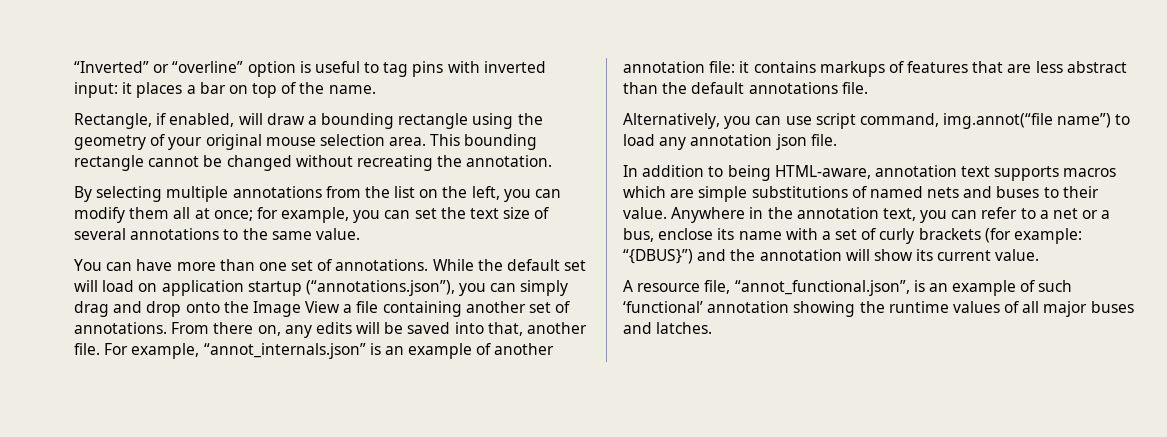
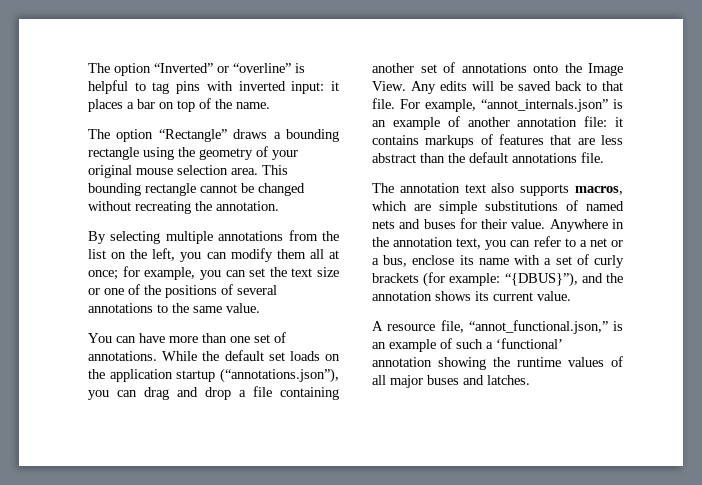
- “Inverted” or “overline” option is useful to tag pins with inverted input: it places a bar on top of the name.
+ The option “Inverted” or “overline” is helpful to tag pins with inverted input: it places a bar on top of the name.
- Rectangle, if enabled, will draw a bounding rectangle using the geometry of your original mouse selection area.
+ The option “Rectangle” draws a bounding rectangle using the geometry of your original mouse selection area.
- By selecting multiple annotations from the list on the left, you can modify them all at once; for example, you can set the text size of several annotations to the same value.
+ By selecting multiple annotations from the list on the left, you can modify them all at once; for example, you can set the text size or one of the positions of several annotations to the same value.
- While the default set will load on application startup (“annotations.json”), you can simply drag and drop onto the Image View a file containing another set of annotations. From there on, any edits will be saved into that, another file.
+ While the default set loads on the application startup (“annotations.json”), you can drag and drop a file containing another set of annotations onto the Image View. Any edits will be saved back to that file.
- Alternatively, you can use script command, img.annot(“file name”) to load any annotation json file.
- In addition to being HTML-aware, annotation text supports macros which are simple substitutions of named nets and buses to their value.
+ The annotation text also supports macros, which are simple substitutions of named nets and buses for their value.
- Anywhere in the annotation text, you can refer to a net or a bus, enclose its name with a set of curly brackets (for example: “{DBUS}”) and the annotation will show its current value.
+ Anywhere in the annotation text, you can refer to a net or a bus, enclose its name with a set of curly brackets (for example: “{DBUS}”), and the annotation shows its current value.
- A resource file, “annot_functional.json”, is an example of such ‘functional’ annotation showing the runtime values of all major buses and latches.
+ A resource file, “annot_functional.json,” is an example of such a ‘functional’ annotation showing the runtime values of all major buses and latches.

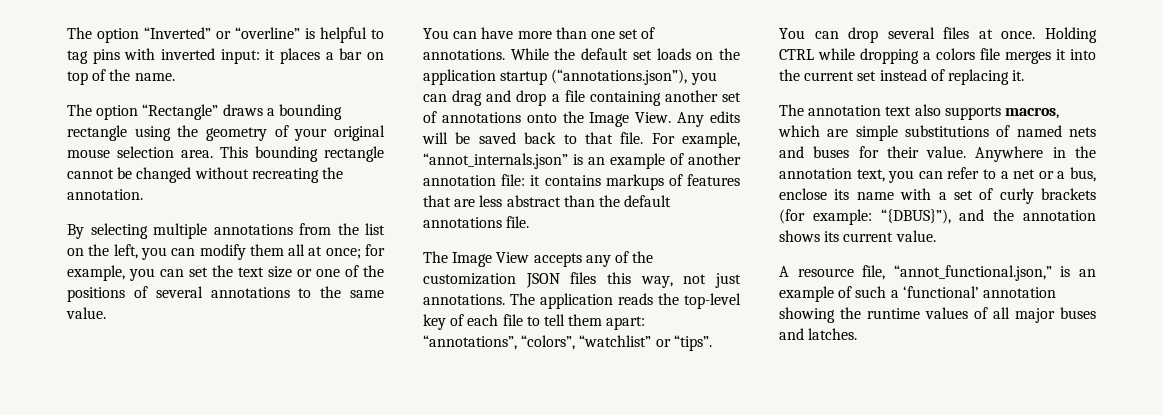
+ The Image View accepts any of the customization JSON files this way, not just annotations. The application reads the top-level key of each file to tell them apart: “annotations”, “colors”, “watchlist” or “tips”. You can drop several files at once. Holding CTRL while dropping a colors file merges it into the current set instead of replacing it.

